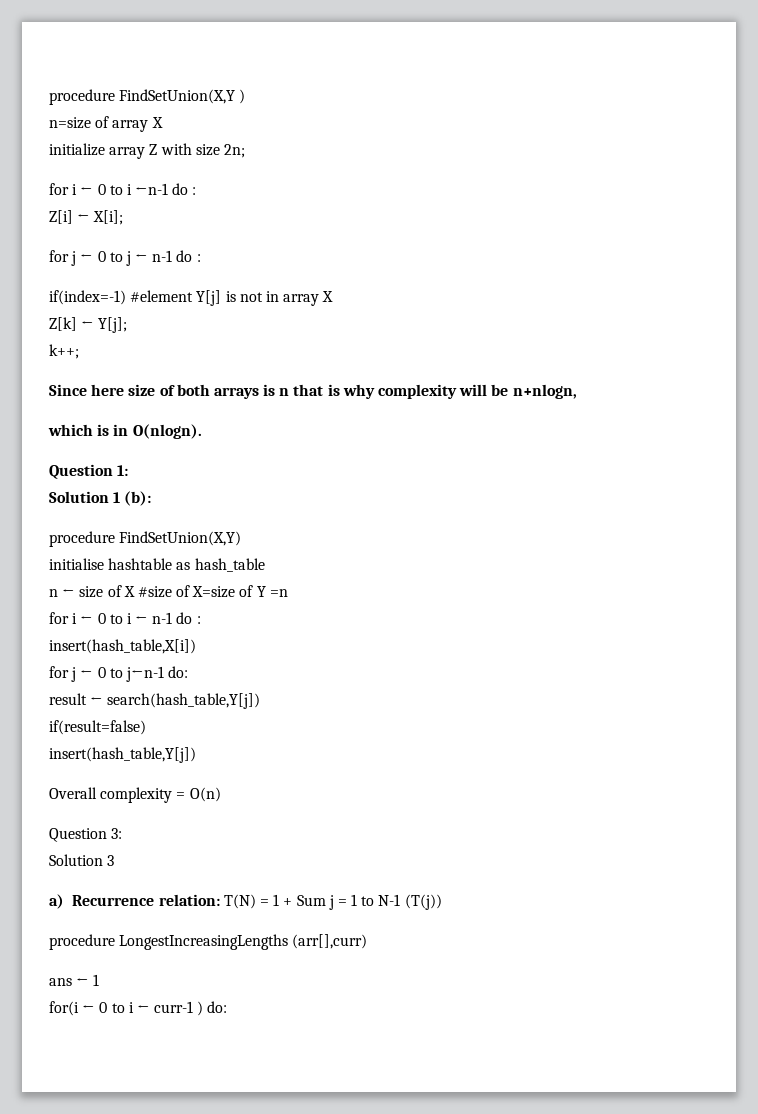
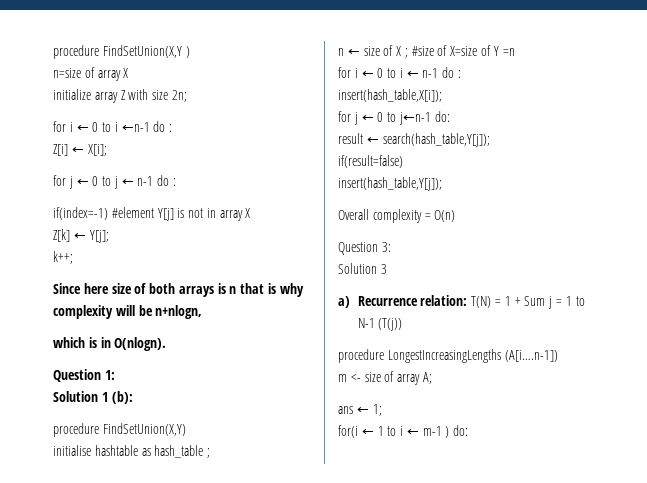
- initialise hashtable as hash_table
+ initialise hashtable as hash_table ;
- n ← size of X #size of X=size of Y =n
+ n ← size of X ; #size of X=size of Y =n
- insert(hash_table,X[i])
+ insert(hash_table,X[i]);
- result ← search(hash_table,Y[j])
+ result ← search(hash_table,Y[j]);
- insert(hash_table,Y[j])
+ insert(hash_table,Y[j]);
- procedure LongestIncreasingLengths (arr[],curr)
+ procedure LongestIncreasingLengths (A[i….n-1])
+ m <- size of array A;
- ans ← 1
+ ans ← 1;
- for(i ← 0 to i ← curr-1 ) do:
+ for(i ← 1 to i ← m-1 ) do:

